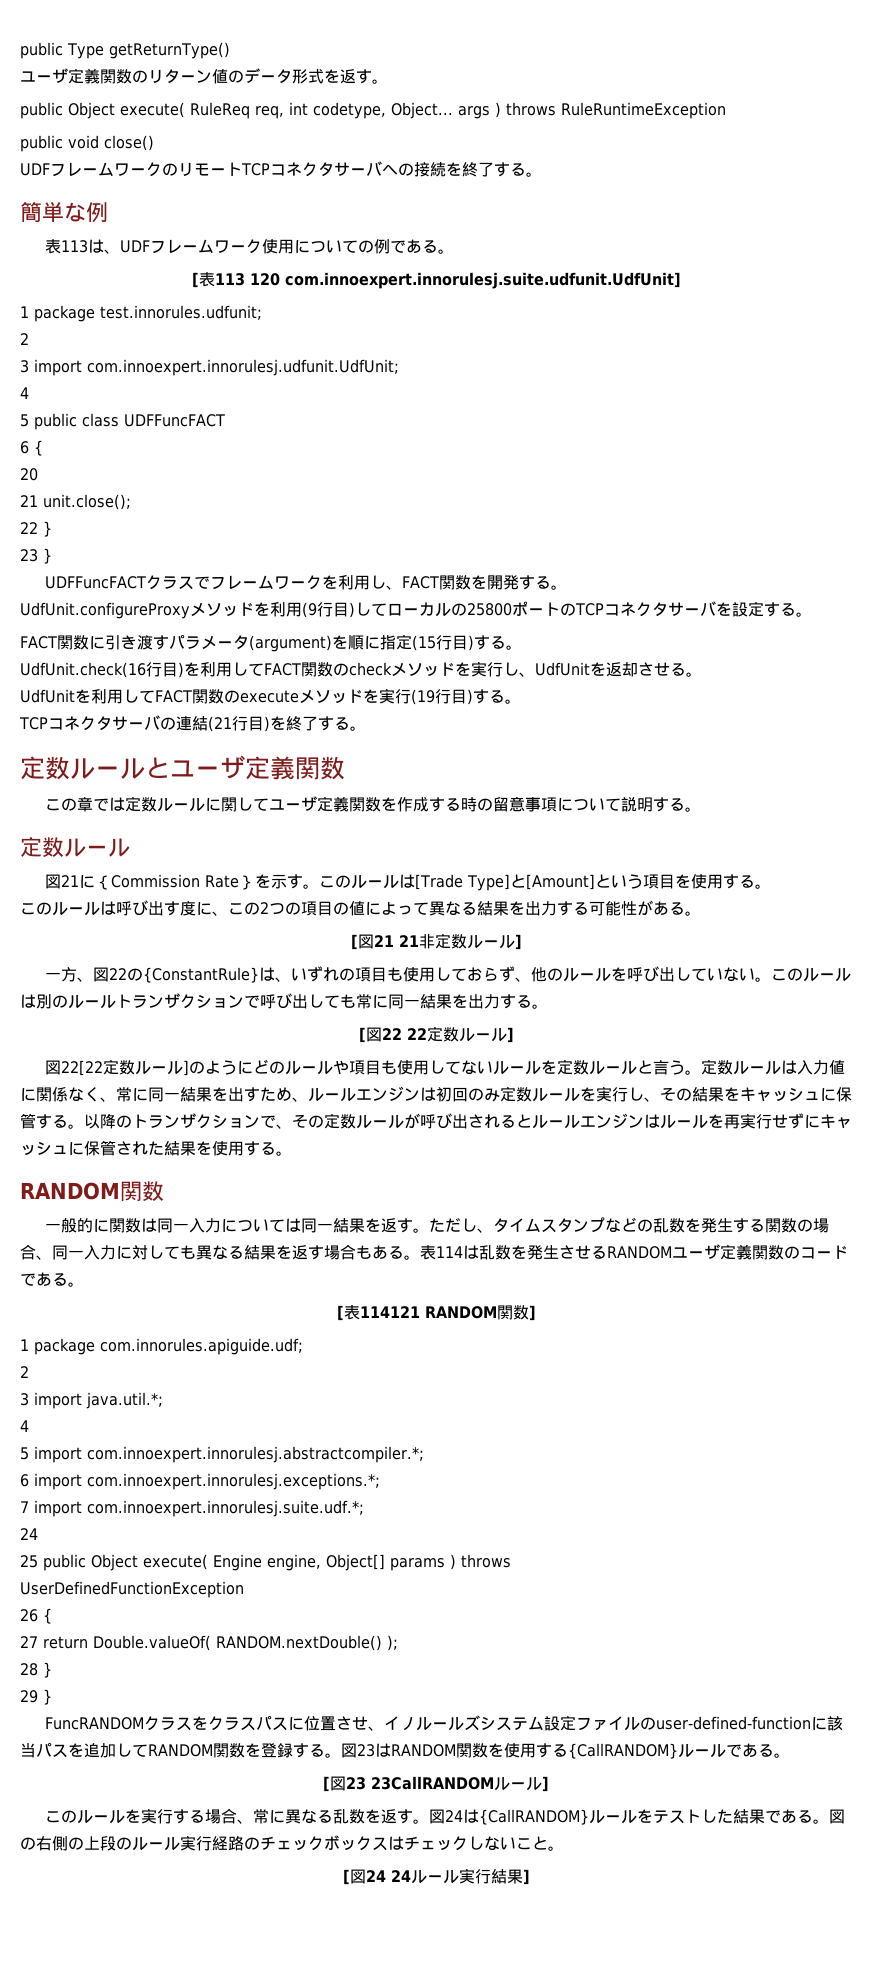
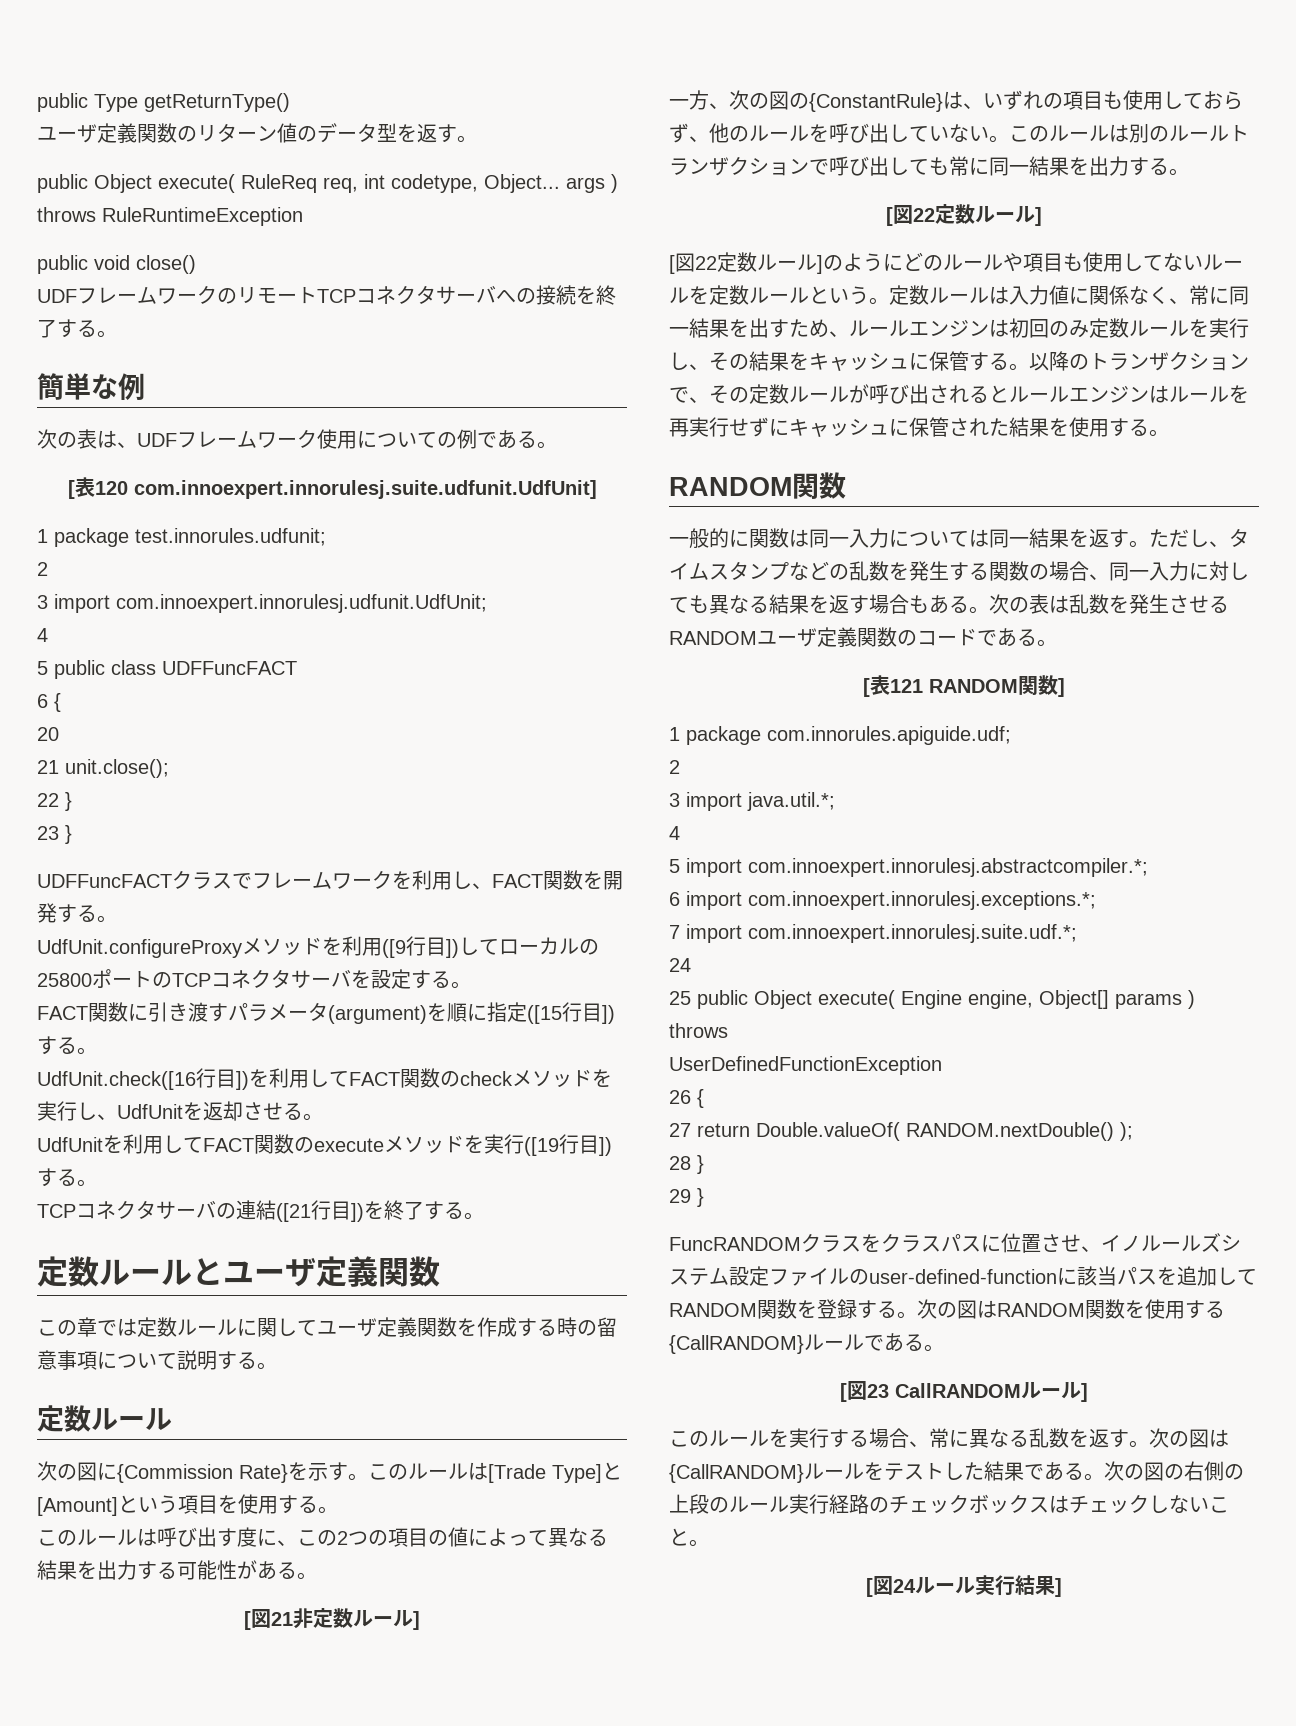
- ユーザ定義関数のリターン値のデータ形式を返す。
+ ユーザ定義関数のリターン値のデータ型を返す。
- 表113は、UDFフレームワーク使用についての例である。
+ 次の表は、UDFフレームワーク使用についての例である。
- [表113 120 com.innoexpert.innorulesj.suite.udfunit.UdfUnit]
+ [表120 com.innoexpert.innorulesj.suite.udfunit.UdfUnit]
- UdfUnit.configureProxyメソッドを利用(9行目)してローカルの25800ポートのTCPコネクタサーバを設定する。
+ UdfUnit.configureProxyメソッドを利用([9行目])してローカルの25800ポートのTCPコネクタサーバを設定する。
- FACT関数に引き渡すパラメータ(argument)を順に指定(15行目)する。
- UdfUnit.check(16行目)を利用してFACT関数のcheckメソッドを実行し、UdfUnitを返却させる。
+ FACT関数に引き渡すパラメータ(argument)を順に指定([15行目])する。
+ UdfUnit.check([16行目])を利用してFACT関数のcheckメソッドを実行し、UdfUnitを返却させる。
- UdfUnitを利用してFACT関数のexecuteメソッドを実行(19行目)する。
+ UdfUnitを利用してFACT関数のexecuteメソッドを実行([19行目])する。
- TCPコネクタサーバの連結(21行目)を終了する。
+ TCPコネクタサーバの連結([21行目])を終了する。
- 図21に｛Commission Rate｝を示す。
+ 次の図に{Commission Rate}を示す。
- [図21 21非定数ルール]
+ [図21非定数ルール]
- 一方、図22の{ConstantRule}は、いずれの項目も使用しておらず、他のルールを呼び出していない。
+ 一方、次の図の{ConstantRule}は、いずれの項目も使用しておらず、他のルールを呼び出していない。
  このルールは別のルールトランザクションで呼び出しても常に同一結果を出力する。
- [図22 22定数ルール]
- 図22[22定数ルール]のようにどのルールや項目も使用してないルールを定数ルールと言う。
+ [図22定数ルール]
+ [図22定数ルール]のようにどのルールや項目も使用してないルールを定数ルールという。
- 表114は乱数を発生させるRANDOMユーザ定義関数のコードである。
+ 次の表は乱数を発生させるRANDOMユーザ定義関数のコードである。
- [表114121 RANDOM関数]
+ [表121 RANDOM関数]
- 図23はRANDOM関数を使用する{CallRANDOM}ルールである。
+ 次の図はRANDOM関数を使用する{CallRANDOM}ルールである。
- [図23 23CallRANDOMルール]
+ [図23 CallRANDOMルール]
- 図24は{CallRANDOM}ルールをテストした結果である。
+ 次の図は{CallRANDOM}ルールをテストした結果である。
- 図の右側の上段のルール実行経路のチェックボックスはチェックしないこと。
+ 次の図の右側の上段のルール実行経路のチェックボックスはチェックしないこと。
- [図24 24ルール実行結果]
+ [図24ルール実行結果]

